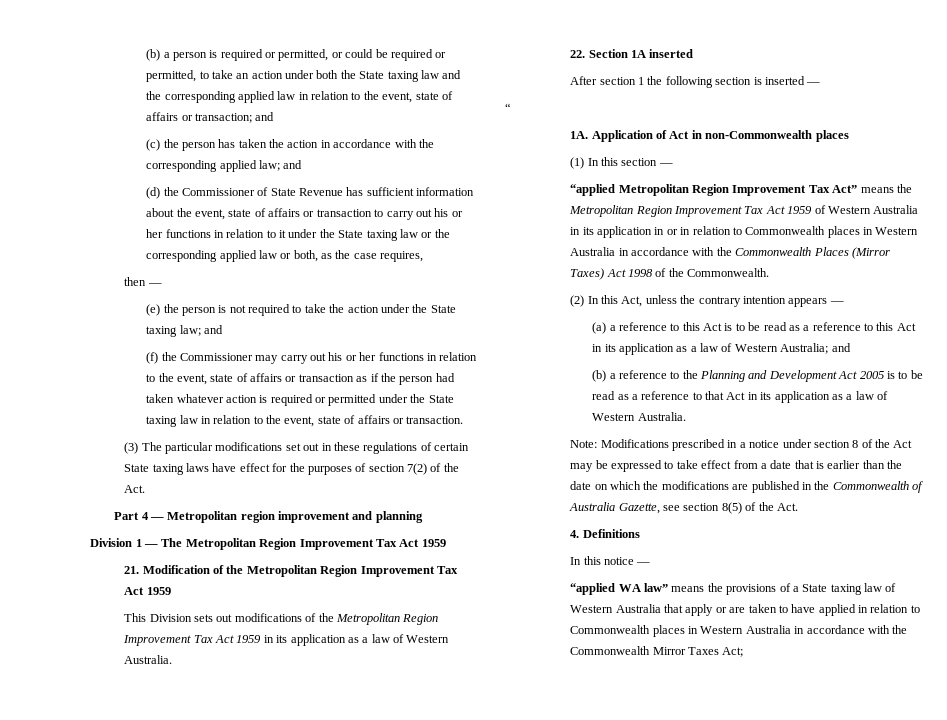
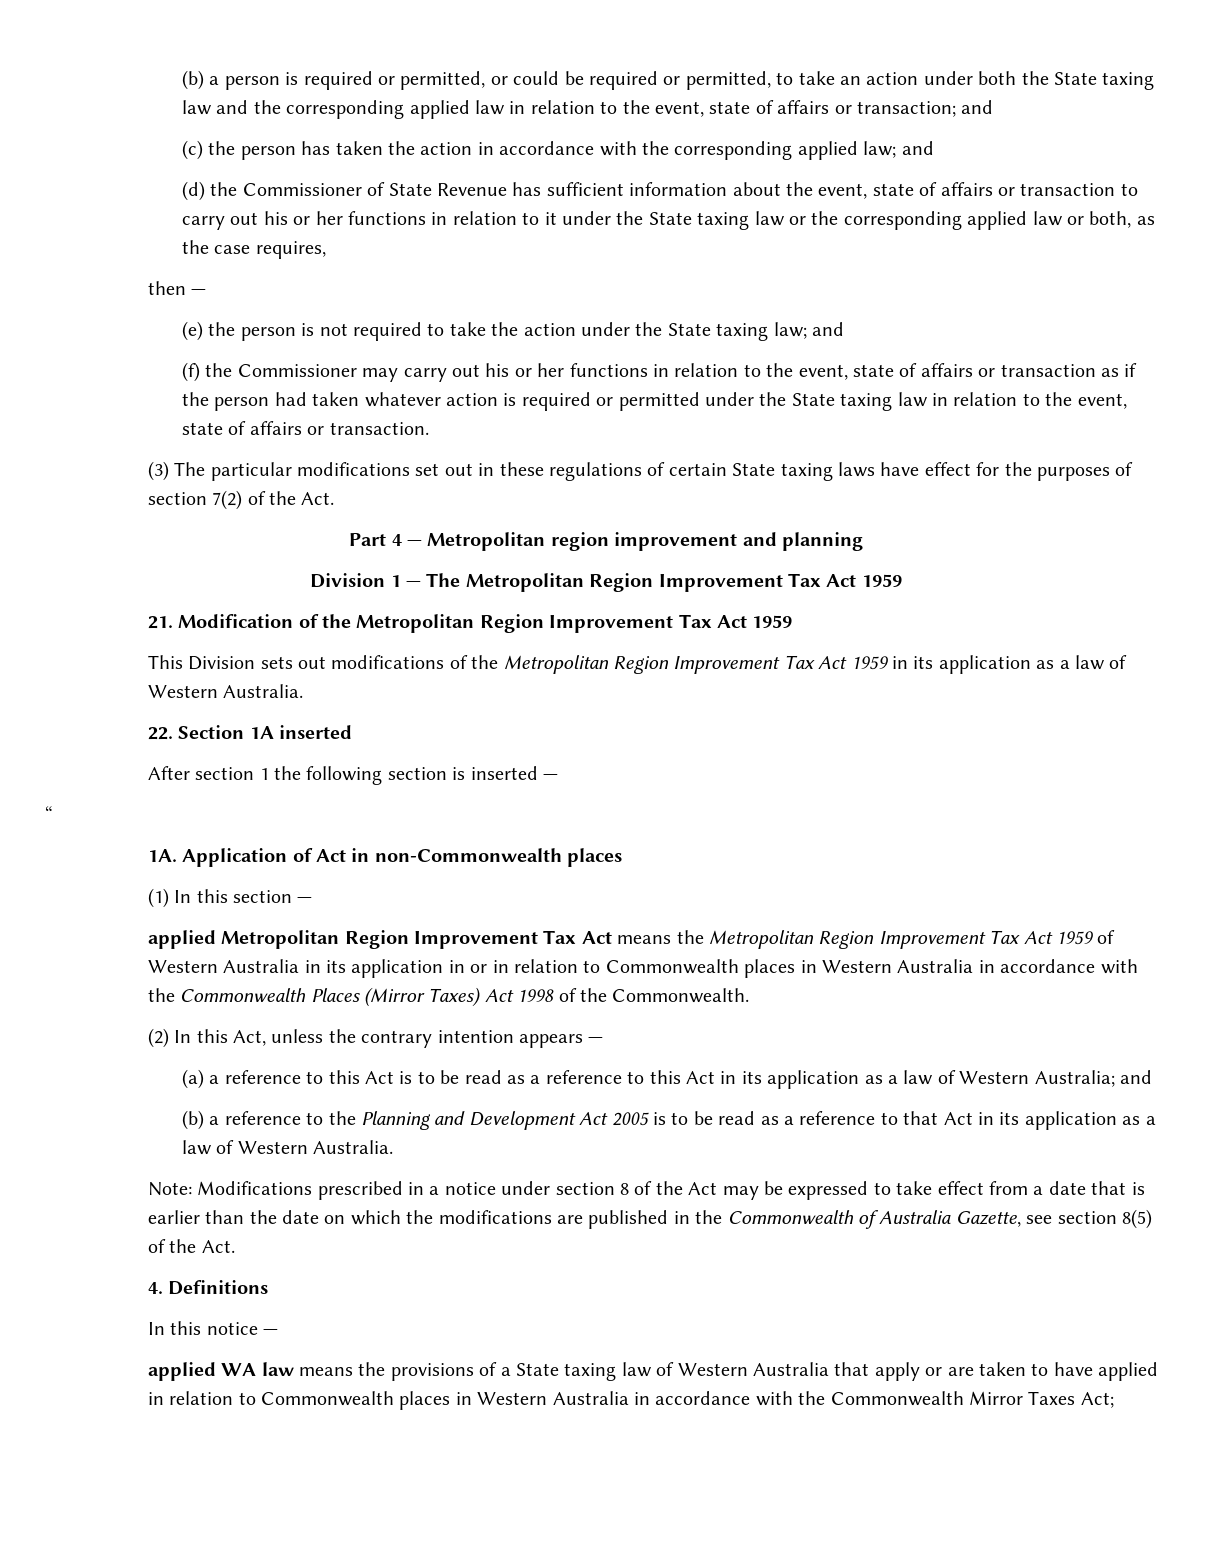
- “applied Metropolitan Region Improvement Tax Act” means the Metropolitan Region Improvement Tax Act 1959 of Western Australia in its application in or in relation to Commonwealth places in Western Australia in accordance with the Commonwealth Places (Mirror Taxes) Act 1998 of the Commonwealth.
+ applied Metropolitan Region Improvement Tax Act means the Metropolitan Region Improvement Tax Act 1959 of Western Australia in its application in or in relation to Commonwealth places in Western Australia in accordance with the Commonwealth Places (Mirror Taxes) Act 1998 of the Commonwealth.
- “applied WA law” means the provisions of a State taxing law of Western Australia that apply or are taken to have applied in relation to Commonwealth places in Western Australia in accordance with the Commonwealth Mirror Taxes Act;
+ applied WA law means the provisions of a State taxing law of Western Australia that apply or are taken to have applied in relation to Commonwealth places in Western Australia in accordance with the Commonwealth Mirror Taxes Act;

